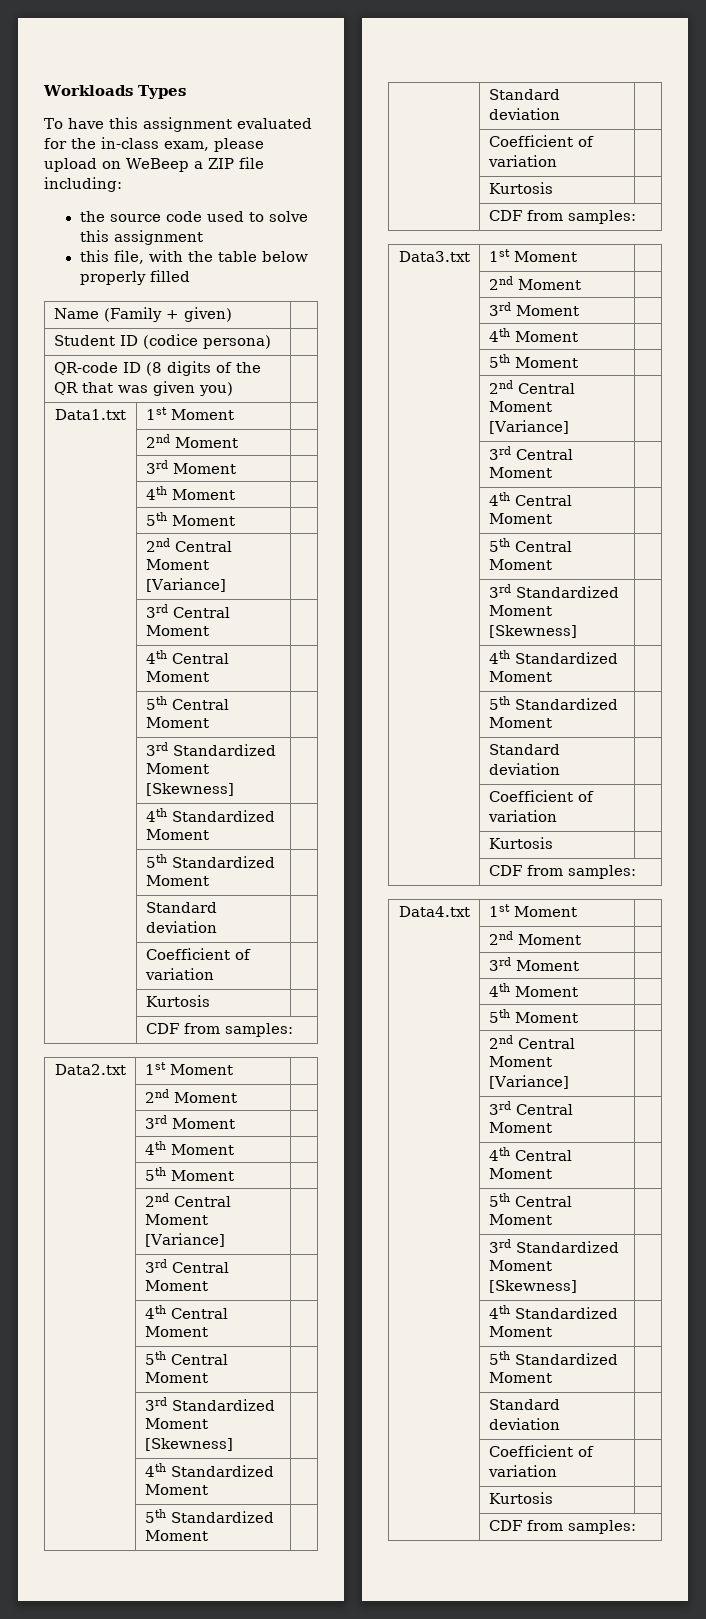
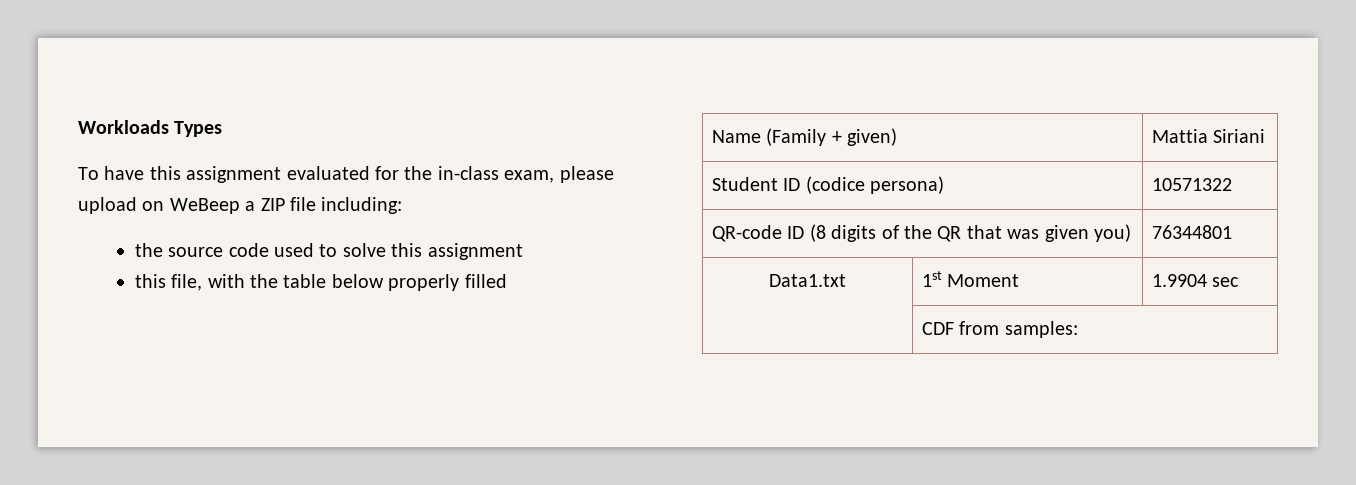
- Name (Family + given) |
+ Name (Family + given) | Mattia Siriani
- Student ID (codice persona) |
+ Student ID (codice persona) | 10571322
- QR-code ID (8 digits of the QR that was given you) |
+ QR-code ID (8 digits of the QR that was given you) | 76344801
- Data1.txt | 1st Moment |
- | 2nd Moment |
- | 3rd Moment |
- | 4th Moment |
- | 5th Moment |
- | 2nd Central Moment [Variance] |
- | 3rd Central Moment |
- | 4th Central Moment |
- | 5th Central Moment |
- | 3rd Standardized Moment [Skewness] |
- | 4th Standardized Moment |
- | 5th Standardized Moment |
- | Standard deviation |
- | Coefficient of variation |
- | Kurtosis |
- | CDF from samples:
- Data2.txt | 1st Moment |
- | 2nd Moment |
- | 3rd Moment |
- | 4th Moment |
- | 5th Moment |
- | 2nd Central Moment [Variance] |
- | 3rd Central Moment |
- | 4th Central Moment |
- | 5th Central Moment |
- | 3rd Standardized Moment [Skewness] |
- | 4th Standardized Moment |
- | 5th Standardized Moment |
- | Standard deviation |
- | Coefficient of variation |
- | Kurtosis |
- | CDF from samples:
- Data3.txt | 1st Moment |
- | 2nd Moment |
- | 3rd Moment |
- | 4th Moment |
- | 5th Moment |
- | 2nd Central Moment [Variance] |
- | 3rd Central Moment |
- | 4th Central Moment |
- | 5th Central Moment |
- | 3rd Standardized Moment [Skewness] |
- | 4th Standardized Moment |
- | 5th Standardized Moment |
- | Standard deviation |
- | Coefficient of variation |
- | Kurtosis |
- | CDF from samples:
- Data4.txt | 1st Moment |
- | 2nd Moment |
- | 3rd Moment |
- | 4th Moment |
- | 5th Moment |
- | 2nd Central Moment [Variance] |
- | 3rd Central Moment |
- | 4th Central Moment |
- | 5th Central Moment |
- | 3rd Standardized Moment [Skewness] |
- | 4th Standardized Moment |
- | 5th Standardized Moment |
- | Standard deviation |
- | Coefficient of variation |
- | Kurtosis |
+ Data1.txt | 1st Moment | 1.9904 sec

